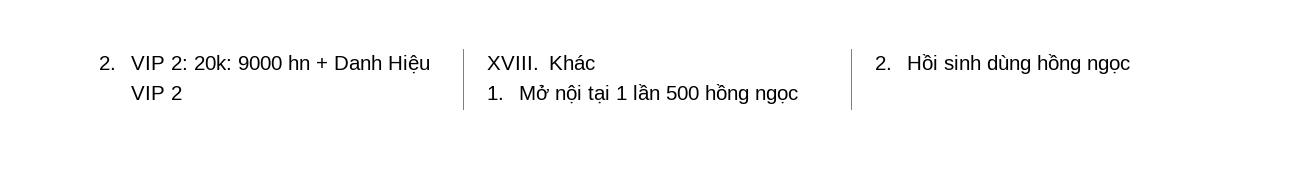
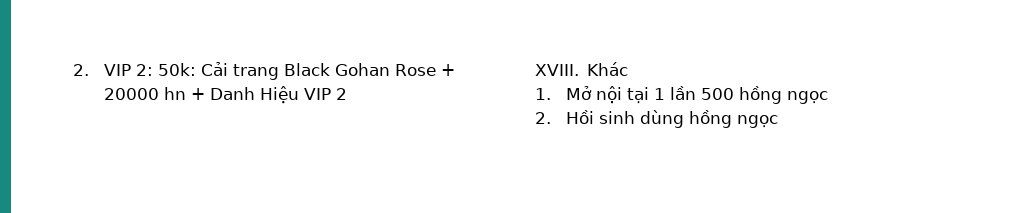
- 2. VIP 2: 20k: 9000 hn + Danh Hiệu VIP 2
+ 2. VIP 2: 50k: Cải trang Black Gohan Rose + 20000 hn + Danh Hiệu VIP 2

